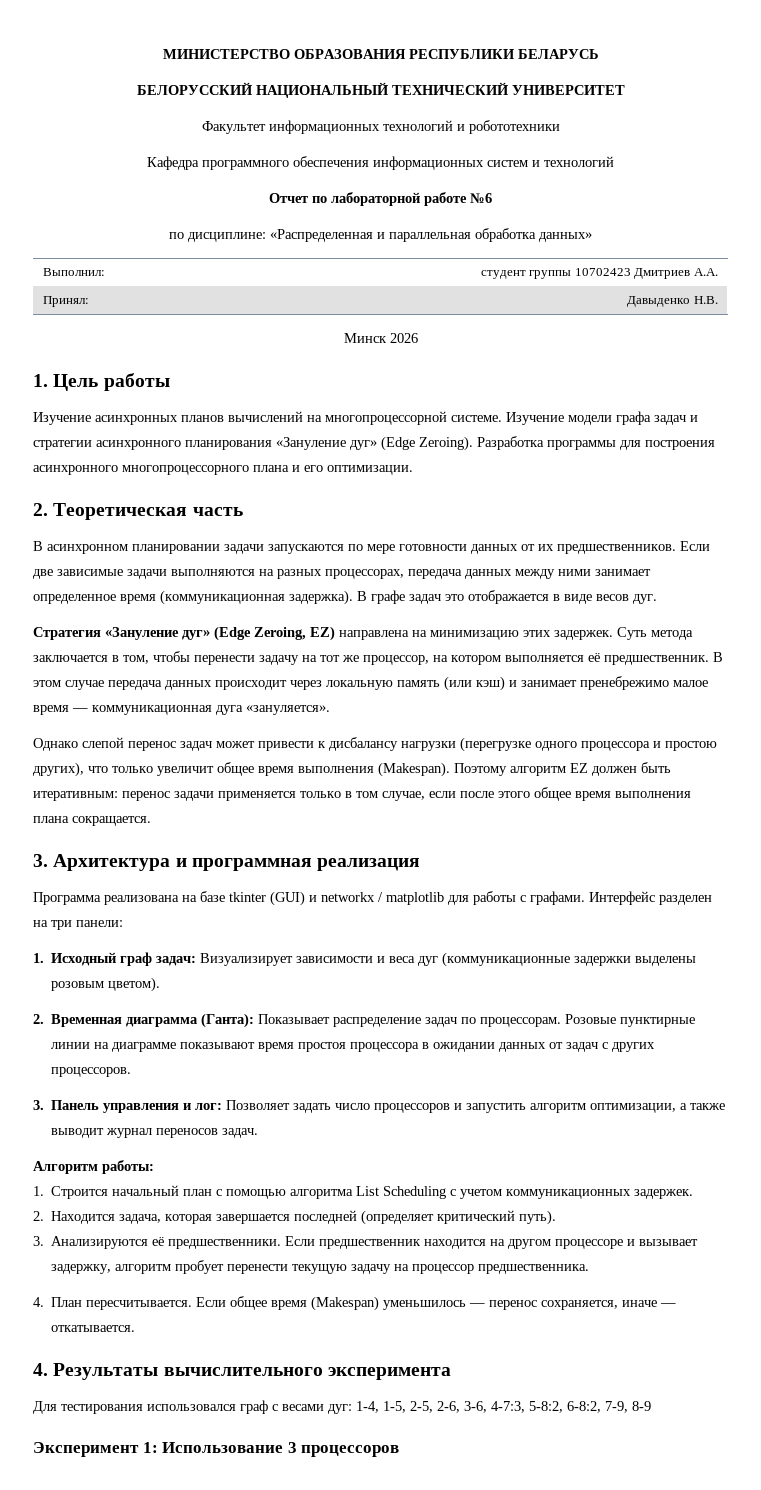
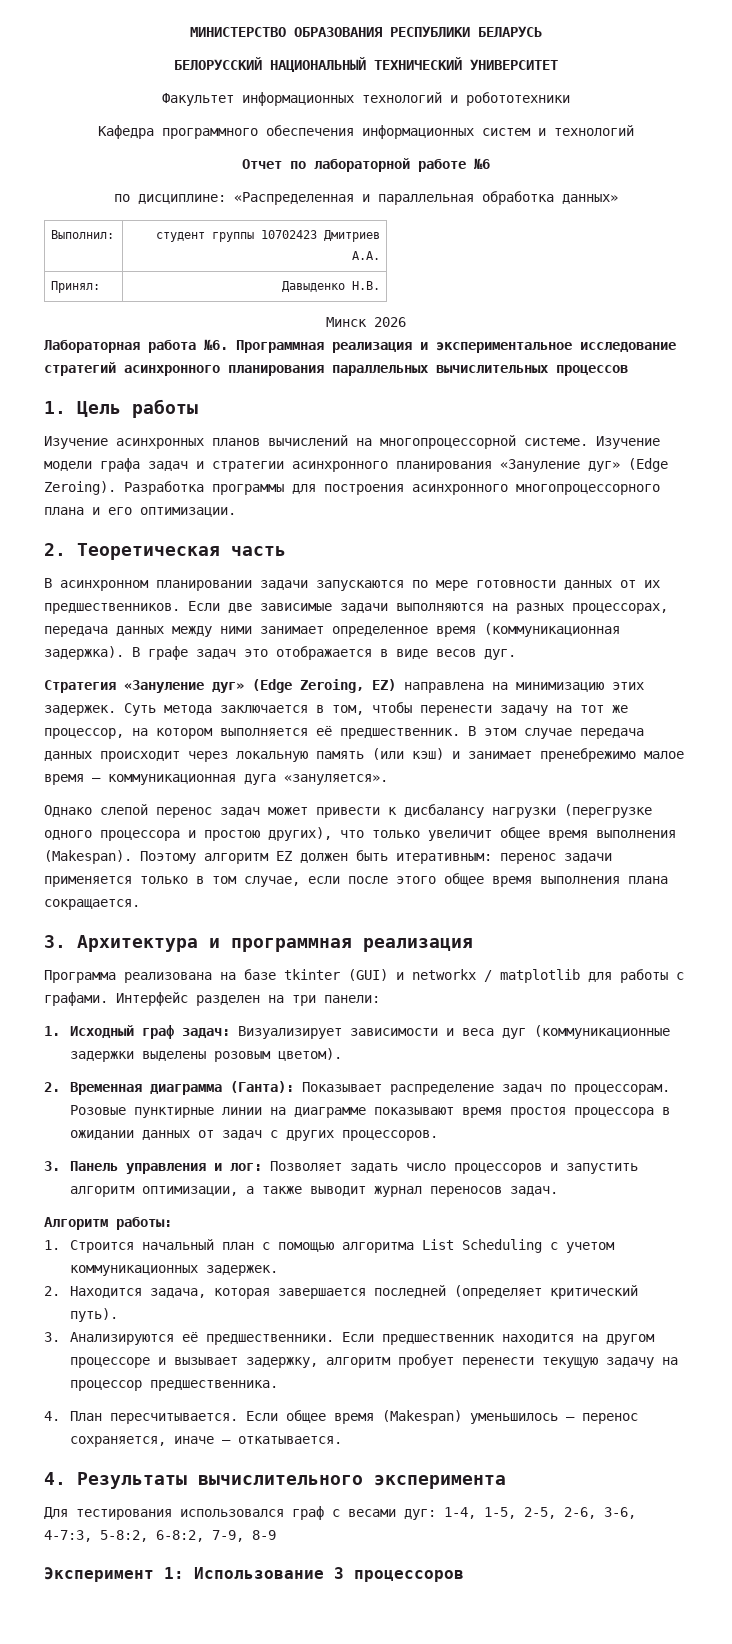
+ Лабораторная работа №6. Программная реализация и экспериментальное исследование стратегий асинхронного планирования параллельных вычислительных процессов

